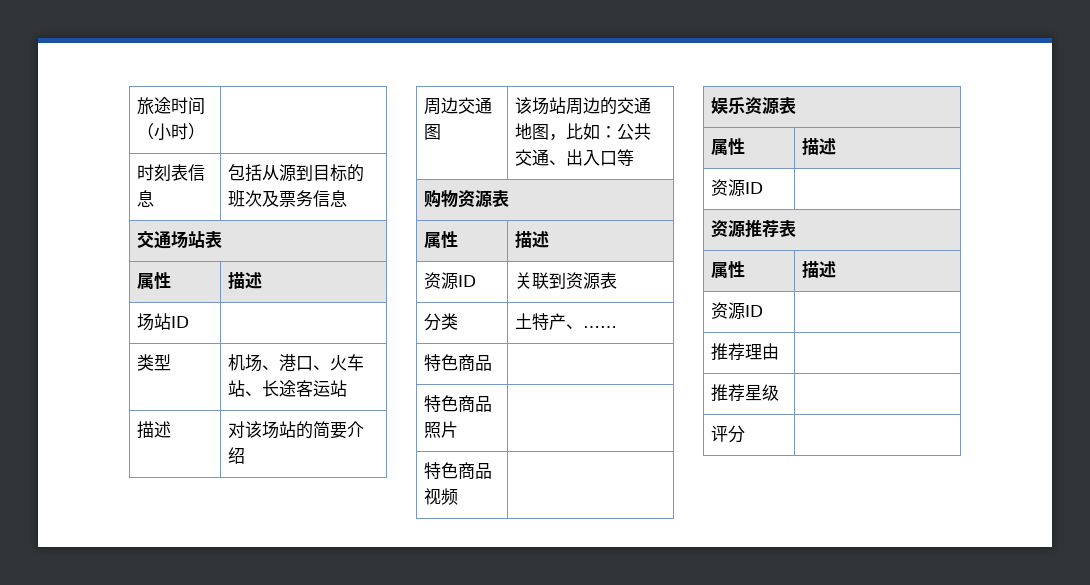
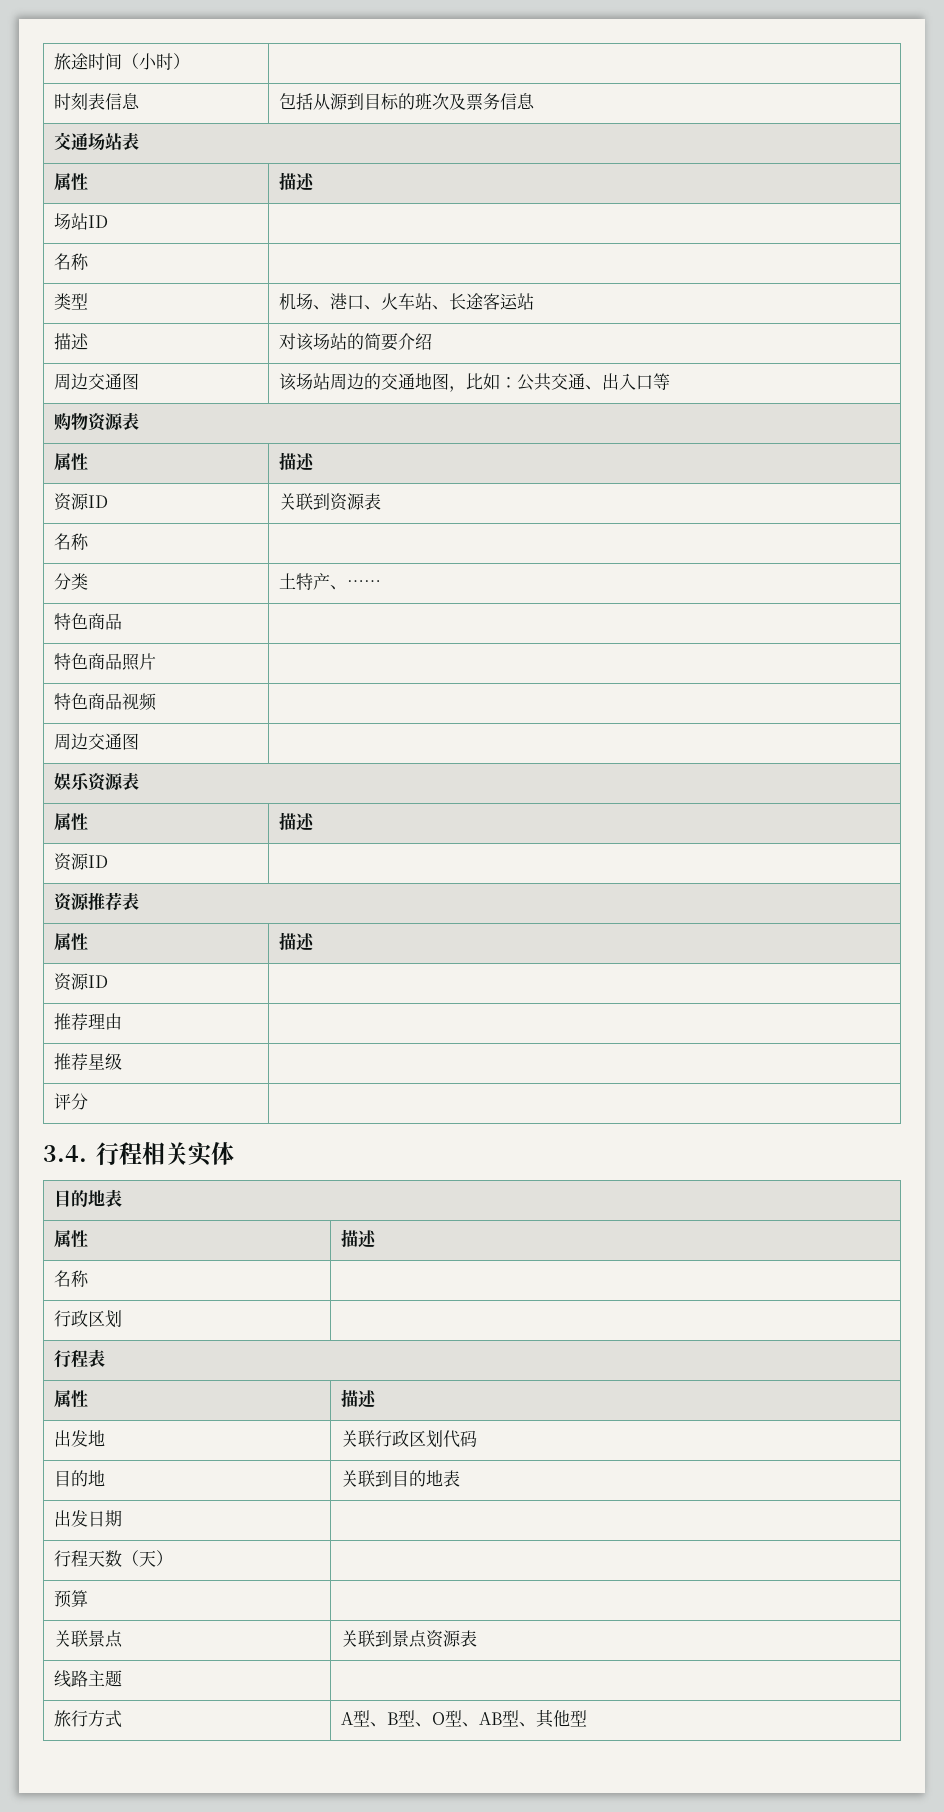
  场站ID |
+ 名称 |
  资源ID | 关联到资源表
+ 名称 |
  特色商品视频 |
+ 周边交通图 |
+ 3.4.行程相关实体
+ 目的地表
+ 属性 | 描述
+ 名称 |
+ 行政区划 |
+ 行程表
+ 属性 | 描述
+ 出发地 | 关联行政区划代码
+ 目的地 | 关联到目的地表
+ 出发日期 |
+ 行程天数（天） |
+ 预算 |
+ 关联景点 | 关联到景点资源表
+ 线路主题 |
+ 旅行方式 | A型、B型、O型、AB型、其他型

